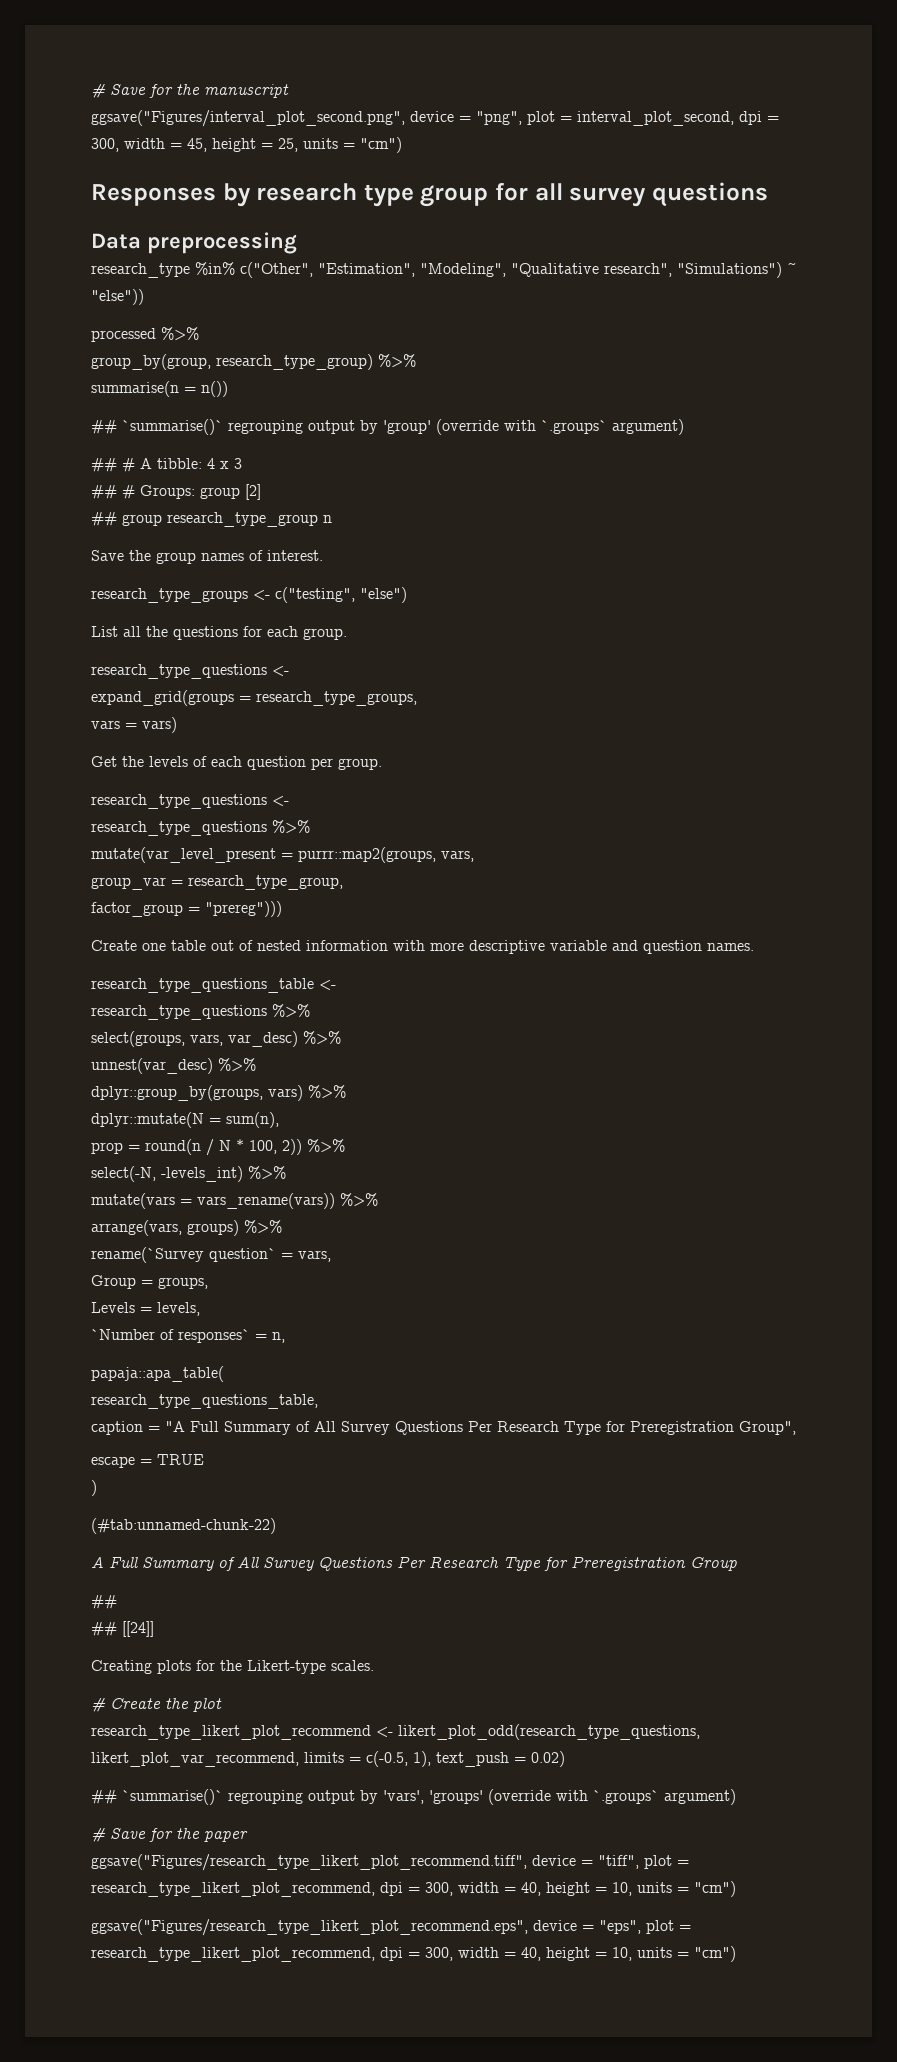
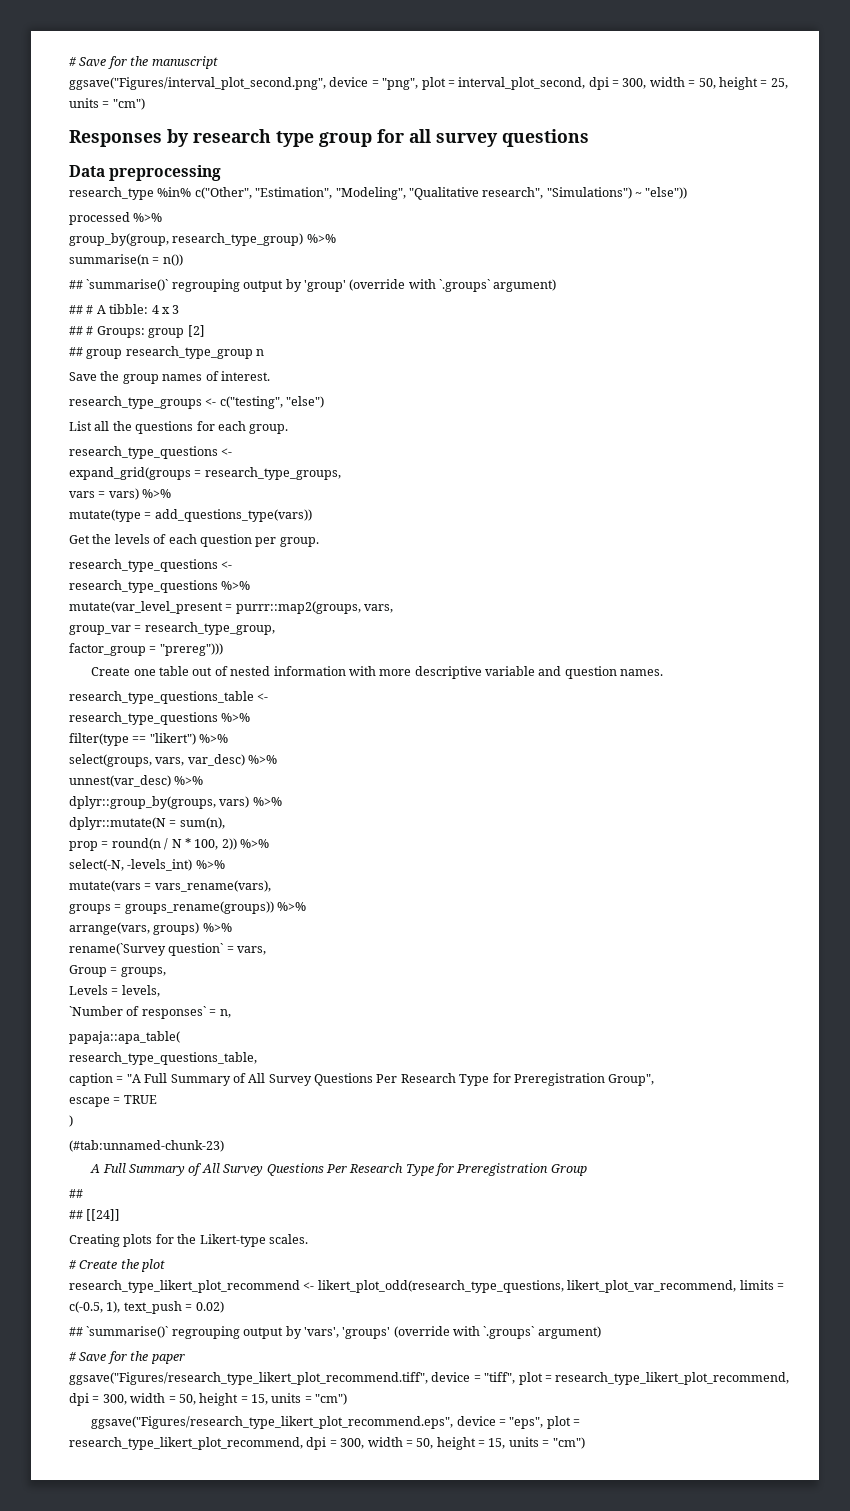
- ggsave("Figures/interval_plot_second.png", device = "png", plot = interval_plot_second, dpi = 300, width = 45, height = 25, units = "cm")
+ ggsave("Figures/interval_plot_second.png", device = "png", plot = interval_plot_second, dpi = 300, width = 50, height = 25, units = "cm")
- vars = vars)
+ vars = vars) %>%
+ mutate(type = add_questions_type(vars))
+ filter(type == "likert") %>%
- mutate(vars = vars_rename(vars)) %>%
+ mutate(vars = vars_rename(vars),
+ groups = groups_rename(groups)) %>%
- (#tab:unnamed-chunk-22)
+ (#tab:unnamed-chunk-23)
- ggsave("Figures/research_type_likert_plot_recommend.tiff", device = "tiff", plot = research_type_likert_plot_recommend, dpi = 300, width = 40, height = 10, units = "cm")
+ ggsave("Figures/research_type_likert_plot_recommend.tiff", device = "tiff", plot = research_type_likert_plot_recommend, dpi = 300, width = 50, height = 15, units = "cm")
- ggsave("Figures/research_type_likert_plot_recommend.eps", device = "eps", plot = research_type_likert_plot_recommend, dpi = 300, width = 40, height = 10, units = "cm")
+ ggsave("Figures/research_type_likert_plot_recommend.eps", device = "eps", plot = research_type_likert_plot_recommend, dpi = 300, width = 50, height = 15, units = "cm")

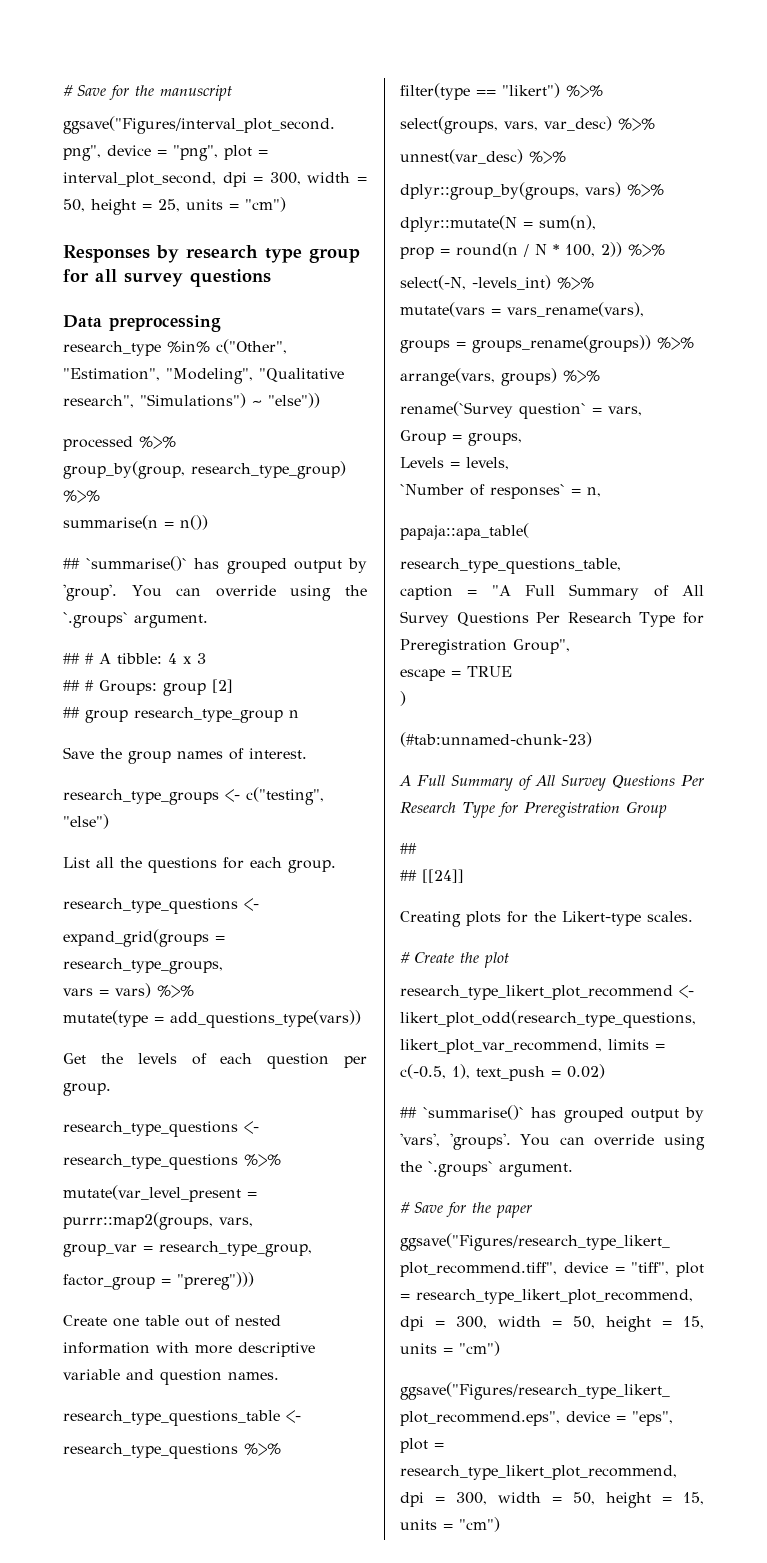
- ## `summarise()` regrouping output by 'group' (override with `.groups` argument)
+ ## `summarise()` has grouped output by 'group'. You can override using the `.groups` argument.
- ## `summarise()` regrouping output by 'vars', 'groups' (override with `.groups` argument)
+ ## `summarise()` has grouped output by 'vars', 'groups'. You can override using the `.groups` argument.

